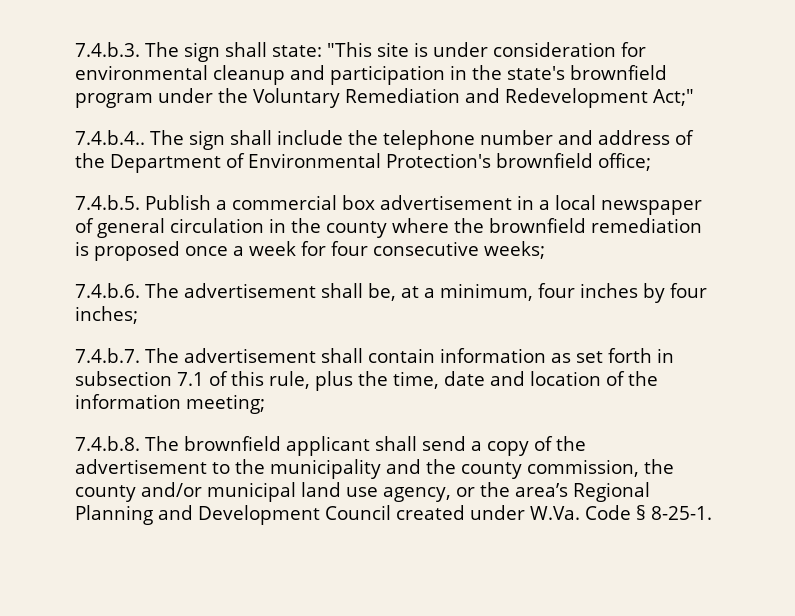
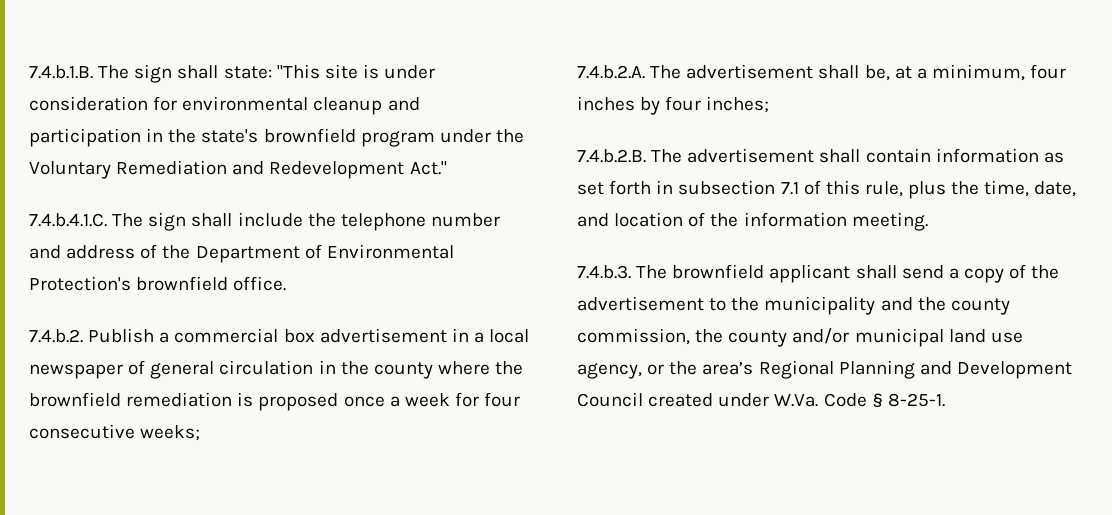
- 7.4.b.3. The sign shall state:
+ 7.4.b.1.B. The sign shall state:
- "This site is under consideration for environmental cleanup and participation in the state's brownfield program under the Voluntary Remediation and Redevelopment Act;"
- 7.4.b.4.. The sign shall include the telephone number and address of the Department of Environmental Protection's brownfield office;
- 7.4.b.5. Publish a commercial box advertisement in a local newspaper of general circulation in the county where the brownfield remediation is proposed once a week for four consecutive weeks;
+ "This site is under consideration for environmental cleanup and participation in the state's brownfield program under the Voluntary Remediation and Redevelopment Act."
+ 7.4.b.4.1.C. The sign shall include the telephone number and address of the Department of Environmental Protection's brownfield office.
+ 7.4.b.2. Publish a commercial box advertisement in a local newspaper of general circulation in the county where the brownfield remediation is proposed once a week for four consecutive weeks;
- 7.4.b.6. The advertisement shall be, at a minimum, four inches by four inches;
+ 7.4.b.2.A. The advertisement shall be, at a minimum, four inches by four inches;
- 7.4.b.7. The advertisement shall contain information as set forth in subsection 7.1 of this rule, plus the time, date and location of the information meeting;
- 7.4.b.8. The brownfield applicant shall send a copy of the advertisement to the municipality and the county commission, the county and/or municipal land use agency, or the area’s Regional Planning and Development Council created under W.Va. Code § 8-25-1.
+ 7.4.b.2.B. The advertisement shall contain information as set forth in subsection 7.1 of this rule, plus the time, date, and location of the information meeting.
+ 7.4.b.3. The brownfield applicant shall send a copy of the advertisement to the municipality and the county commission, the county and/or municipal land use agency, or the area’s Regional Planning and Development Council created under W.Va. Code § 8-25-1.

